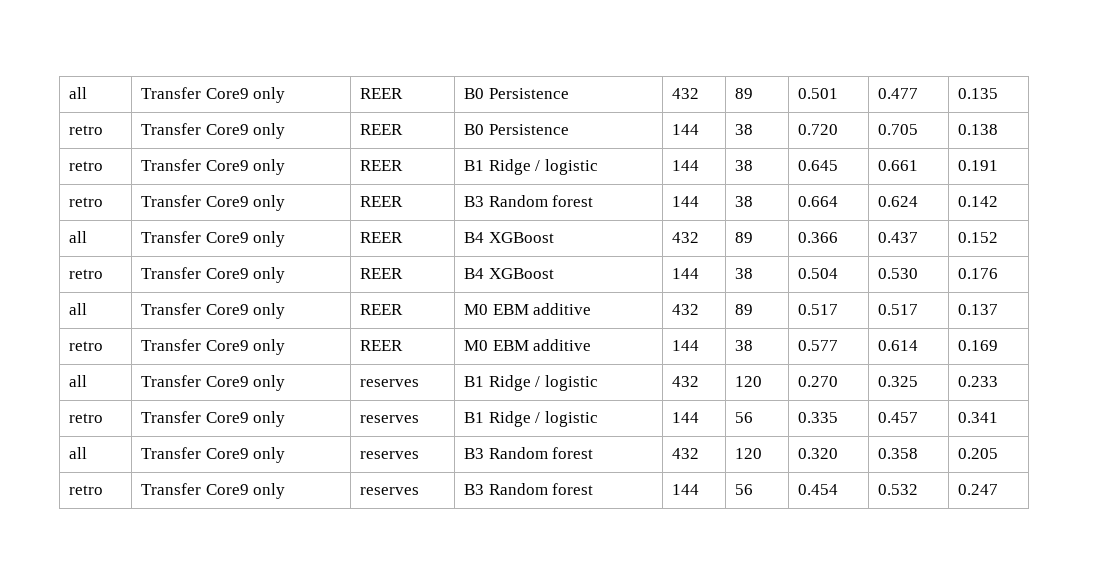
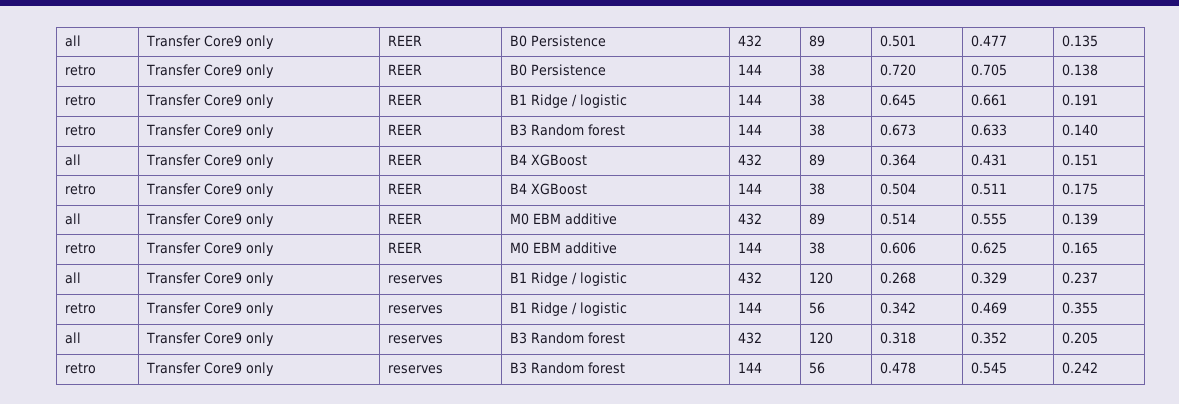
- retro | Transfer Core9 only | REER | B3 Random forest | 144 | 38 | 0.664 | 0.624 | 0.142
+ retro | Transfer Core9 only | REER | B3 Random forest | 144 | 38 | 0.673 | 0.633 | 0.140
- all | Transfer Core9 only | REER | B4 XGBoost | 432 | 89 | 0.366 | 0.437 | 0.152
+ all | Transfer Core9 only | REER | B4 XGBoost | 432 | 89 | 0.364 | 0.431 | 0.151
- retro | Transfer Core9 only | REER | B4 XGBoost | 144 | 38 | 0.504 | 0.530 | 0.176
+ retro | Transfer Core9 only | REER | B4 XGBoost | 144 | 38 | 0.504 | 0.511 | 0.175
- all | Transfer Core9 only | REER | M0 EBM additive | 432 | 89 | 0.517 | 0.517 | 0.137
+ all | Transfer Core9 only | REER | M0 EBM additive | 432 | 89 | 0.514 | 0.555 | 0.139
- retro | Transfer Core9 only | REER | M0 EBM additive | 144 | 38 | 0.577 | 0.614 | 0.169
+ retro | Transfer Core9 only | REER | M0 EBM additive | 144 | 38 | 0.606 | 0.625 | 0.165
- all | Transfer Core9 only | reserves | B1 Ridge / logistic | 432 | 120 | 0.270 | 0.325 | 0.233
+ all | Transfer Core9 only | reserves | B1 Ridge / logistic | 432 | 120 | 0.268 | 0.329 | 0.237
- retro | Transfer Core9 only | reserves | B1 Ridge / logistic | 144 | 56 | 0.335 | 0.457 | 0.341
+ retro | Transfer Core9 only | reserves | B1 Ridge / logistic | 144 | 56 | 0.342 | 0.469 | 0.355
- all | Transfer Core9 only | reserves | B3 Random forest | 432 | 120 | 0.320 | 0.358 | 0.205
+ all | Transfer Core9 only | reserves | B3 Random forest | 432 | 120 | 0.318 | 0.352 | 0.205
- retro | Transfer Core9 only | reserves | B3 Random forest | 144 | 56 | 0.454 | 0.532 | 0.247
+ retro | Transfer Core9 only | reserves | B3 Random forest | 144 | 56 | 0.478 | 0.545 | 0.242

